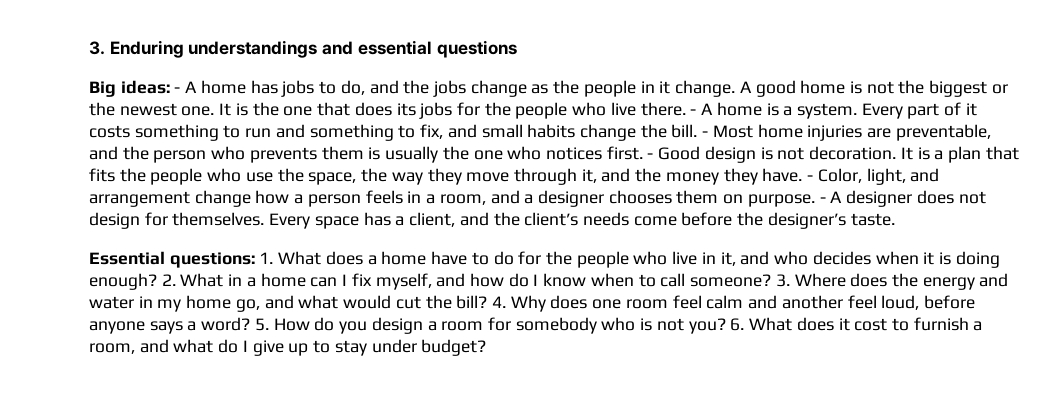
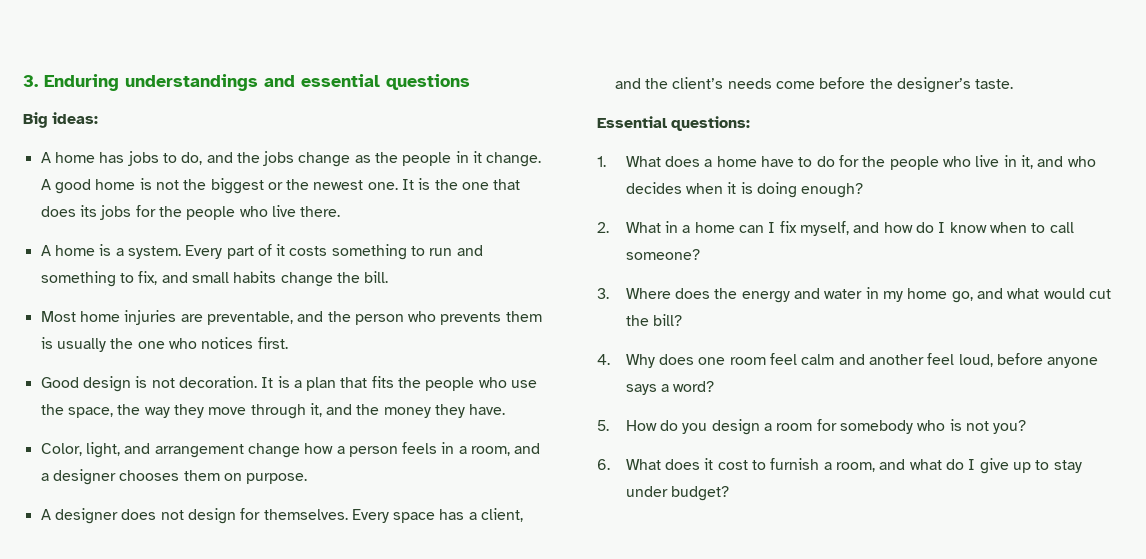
- Big ideas: - A home has jobs to do, and the jobs change as the people in it change.
+ Big ideas:
+ A home has jobs to do, and the jobs change as the people in it change.
- It is the one that does its jobs for the people who live there. - A home is a system.
+ It is the one that does its jobs for the people who live there.
+ A home is a system.
- Every part of it costs something to run and something to fix, and small habits change the bill. - Most home injuries are preventable, and the person who prevents them is usually the one who notices first. - Good design is not decoration.
+ Every part of it costs something to run and something to fix, and small habits change the bill.
+ Most home injuries are preventable, and the person who prevents them is usually the one who notices first.
+ Good design is not decoration.
- It is a plan that fits the people who use the space, the way they move through it, and the money they have. - Color, light, and arrangement change how a person feels in a room, and a designer chooses them on purpose. - A designer does not design for themselves.
+ It is a plan that fits the people who use the space, the way they move through it, and the money they have.
+ Color, light, and arrangement change how a person feels in a room, and a designer chooses them on purpose.
+ A designer does not design for themselves.
- Essential questions: 1. What does a home have to do for the people who live in it, and who decides when it is doing enough? 2. What in a home can I fix myself, and how do I know when to call someone? 3. Where does the energy and water in my home go, and what would cut the bill? 4. Why does one room feel calm and another feel loud, before anyone says a word? 5. How do you design a room for somebody who is not you? 6. What does it cost to furnish a room, and what do I give up to stay under budget?
+ Essential questions:
+ 1. What does a home have to do for the people who live in it, and who decides when it is doing enough?
+ 2. What in a home can I fix myself, and how do I know when to call someone?
+ 3. Where does the energy and water in my home go, and what would cut the bill?
+ 4. Why does one room feel calm and another feel loud, before anyone says a word?
+ 5. How do you design a room for somebody who is not you?
+ 6. What does it cost to furnish a room, and what do I give up to stay under budget?

